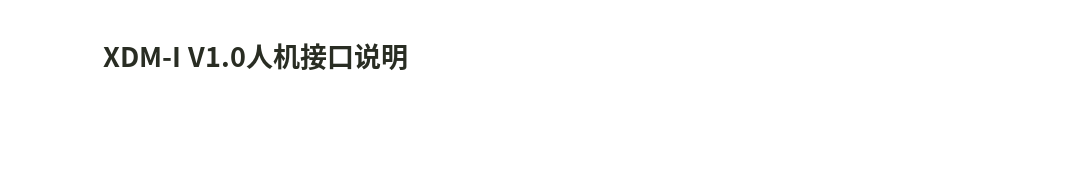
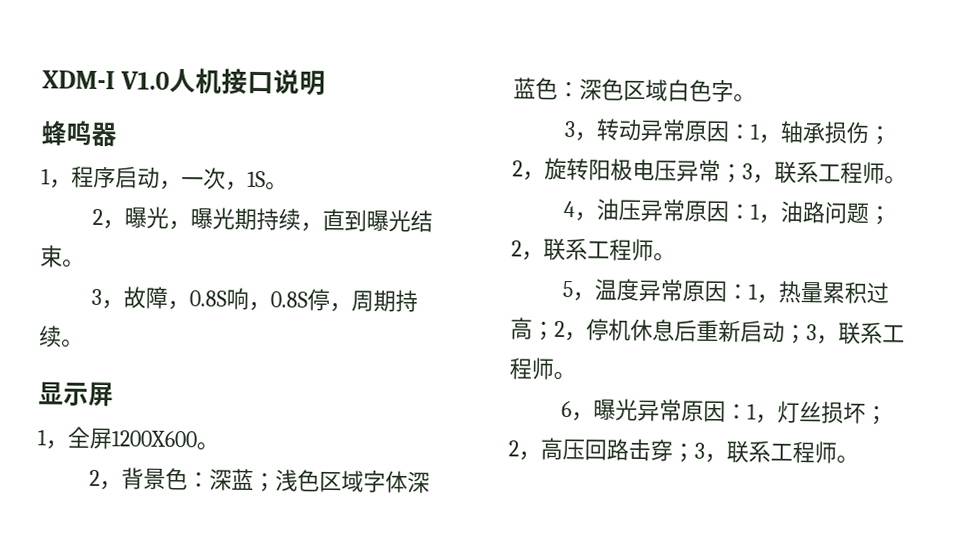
+ 蜂鸣器
+ 1，程序启动，一次，1S。
+ 2，曝光，曝光期持续，直到曝光结束。
+ 3，故障，0.8S响，0.8S停，周期持续。
+ 显示屏
+ 1，全屏1200X600。
+ 2，背景色：深蓝；浅色区域字体深蓝色：深色区域白色字。
+ 3，转动异常原因：1，轴承损伤；2，旋转阳极电压异常；3，联系工程师。
+ 4，油压异常原因：1，油路问题；2，联系工程师。
+ 5，温度异常原因：1，热量累积过高；2，停机休息后重新启动；3，联系工程师。
+ 6，曝光异常原因：1，灯丝损坏；2，高压回路击穿；3，联系工程师。

